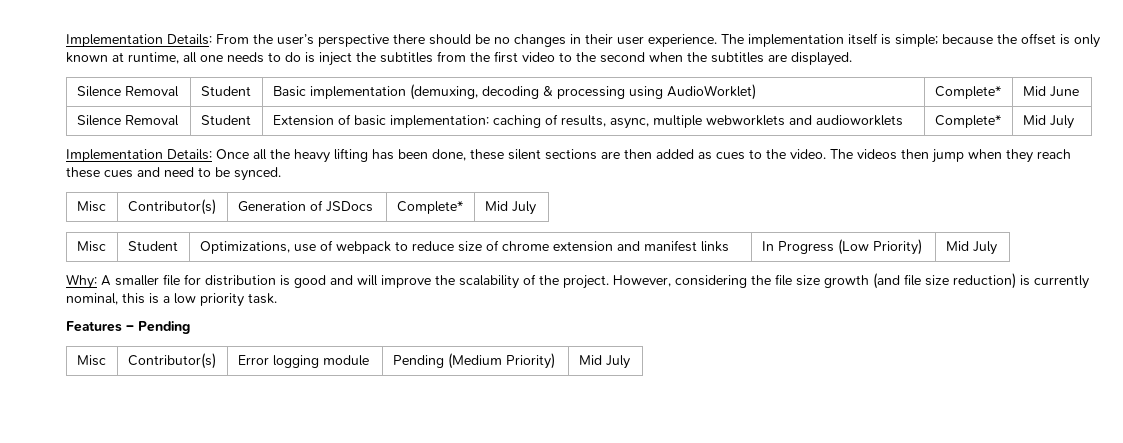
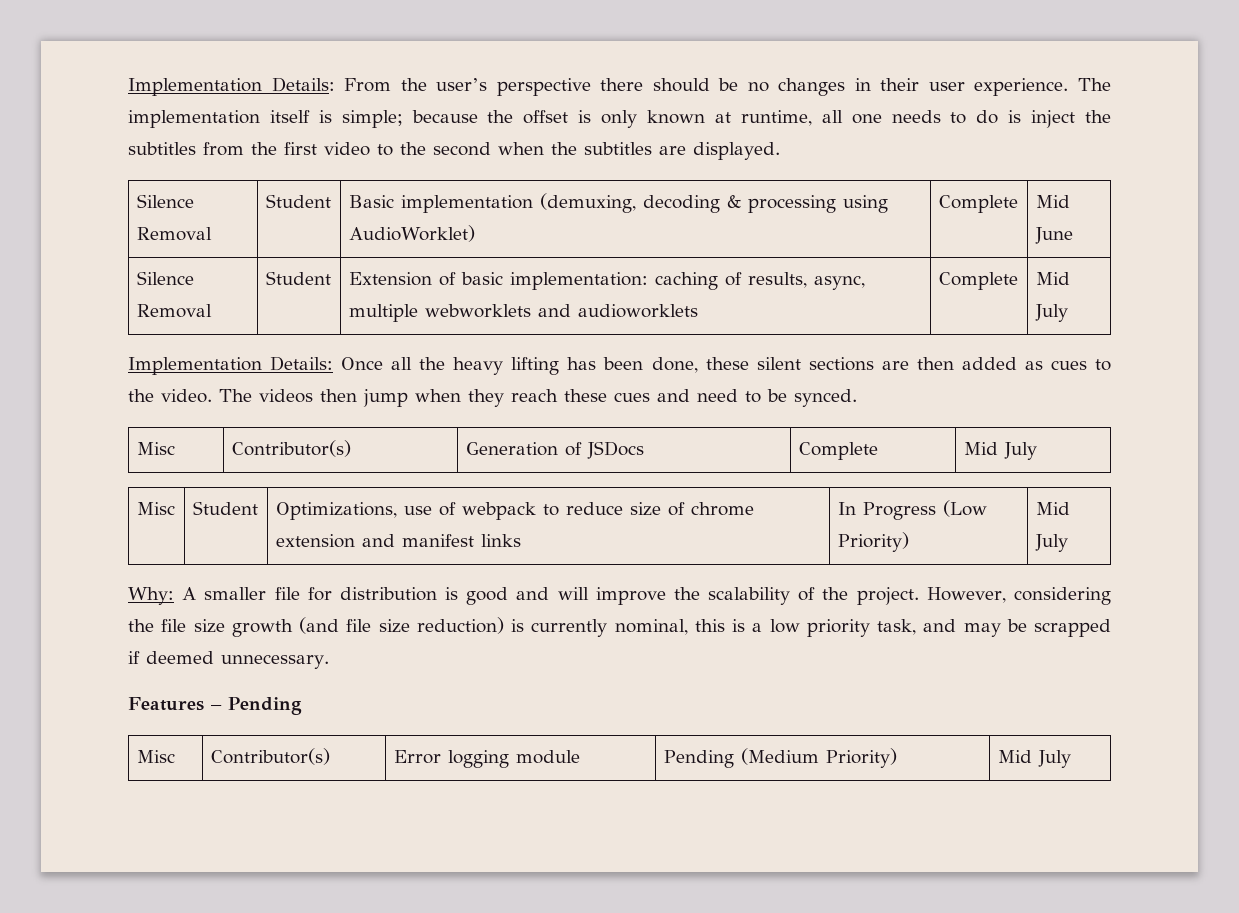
- Silence Removal | Student | Basic implementation (demuxing, decoding & processing using AudioWorklet) | Complete* | Mid June
+ Silence Removal | Student | Basic implementation (demuxing, decoding & processing using AudioWorklet) | Complete | Mid June
- Silence Removal | Student | Extension of basic implementation: caching of results, async, multiple webworklets and audioworklets | Complete* | Mid July
+ Silence Removal | Student | Extension of basic implementation: caching of results, async, multiple webworklets and audioworklets | Complete | Mid July
- Misc | Contributor(s) | Generation of JSDocs | Complete* | Mid July
+ Misc | Contributor(s) | Generation of JSDocs | Complete | Mid July
- However, considering the file size growth (and file size reduction) is currently nominal, this is a low priority task.
+ However, considering the file size growth (and file size reduction) is currently nominal, this is a low priority task, and may be scrapped if deemed unnecessary.

